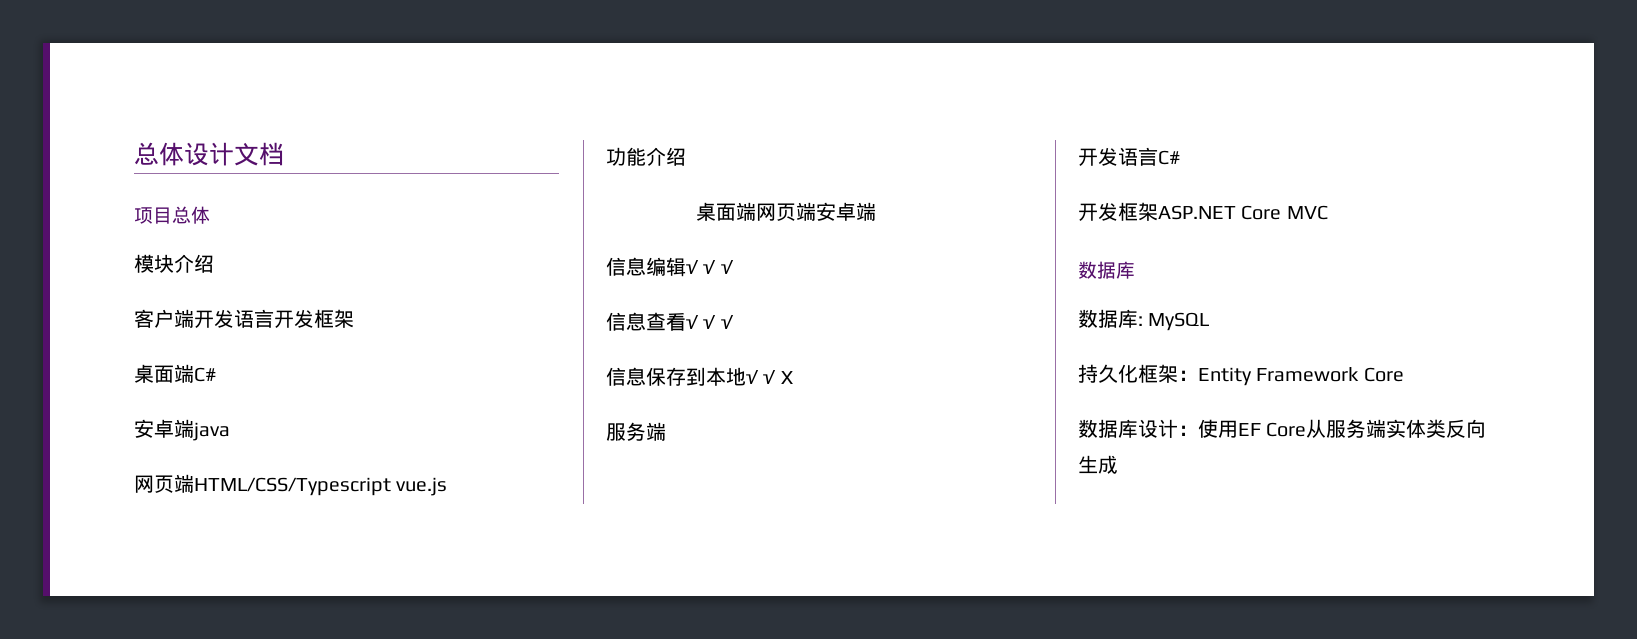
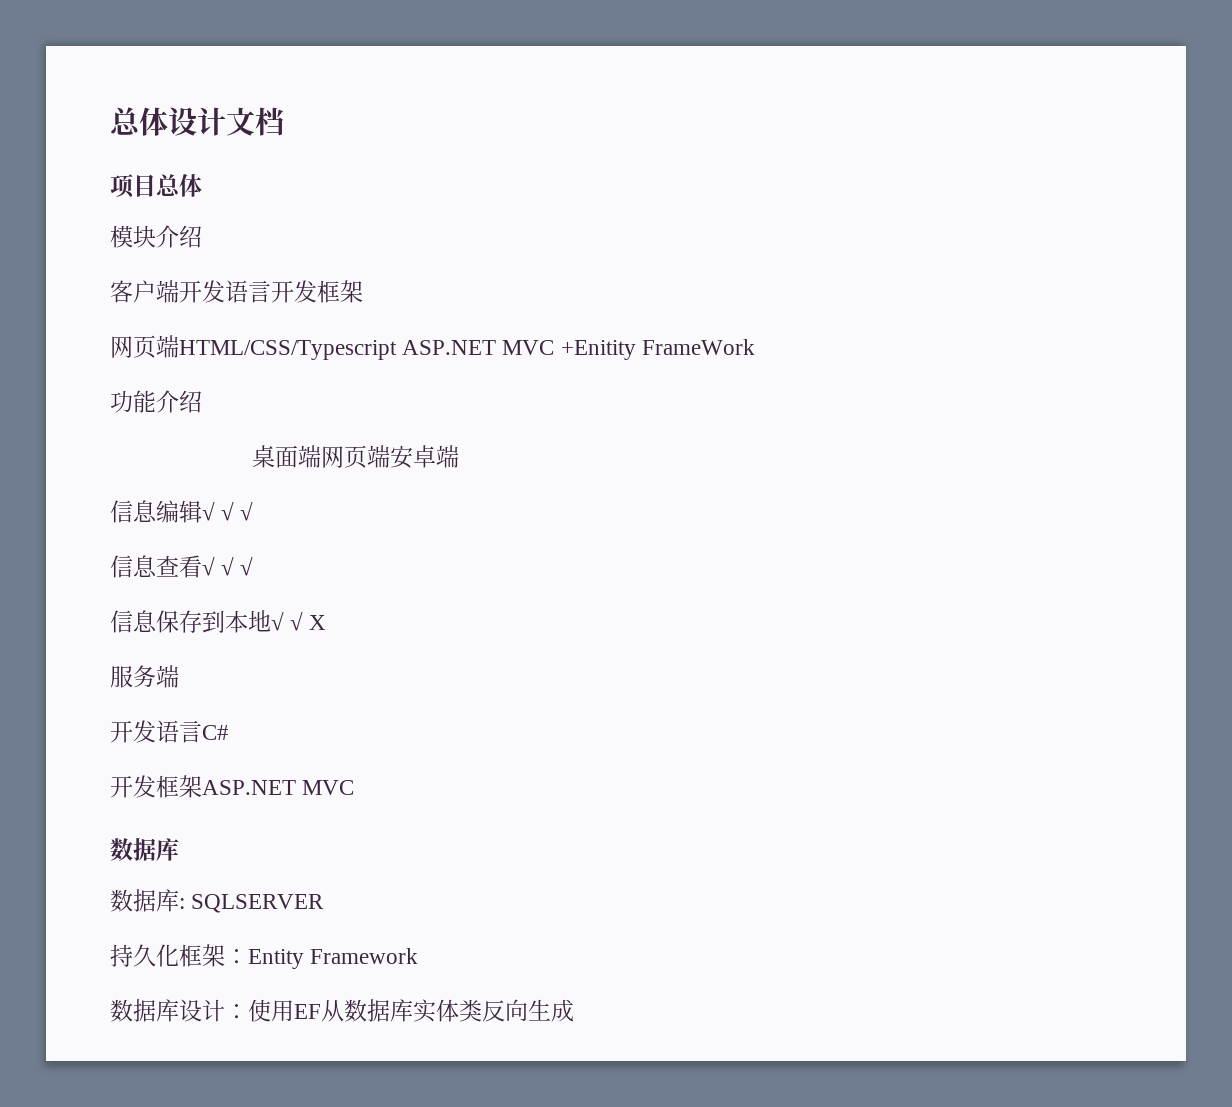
- 桌面端C#
- 安卓端java
- 网页端HTML/CSS/Typescript vue.js
+ 网页端HTML/CSS/Typescript ASP.NET MVC +Enitity FrameWork
- 开发框架ASP.NET Core MVC
+ 开发框架ASP.NET MVC
- 数据库: MySQL
+ 数据库: SQLSERVER
- 持久化框架：Entity Framework Core
+ 持久化框架：Entity Framework
- 数据库设计：使用EF Core从服务端实体类反向生成
+ 数据库设计：使用EF从数据库实体类反向生成

